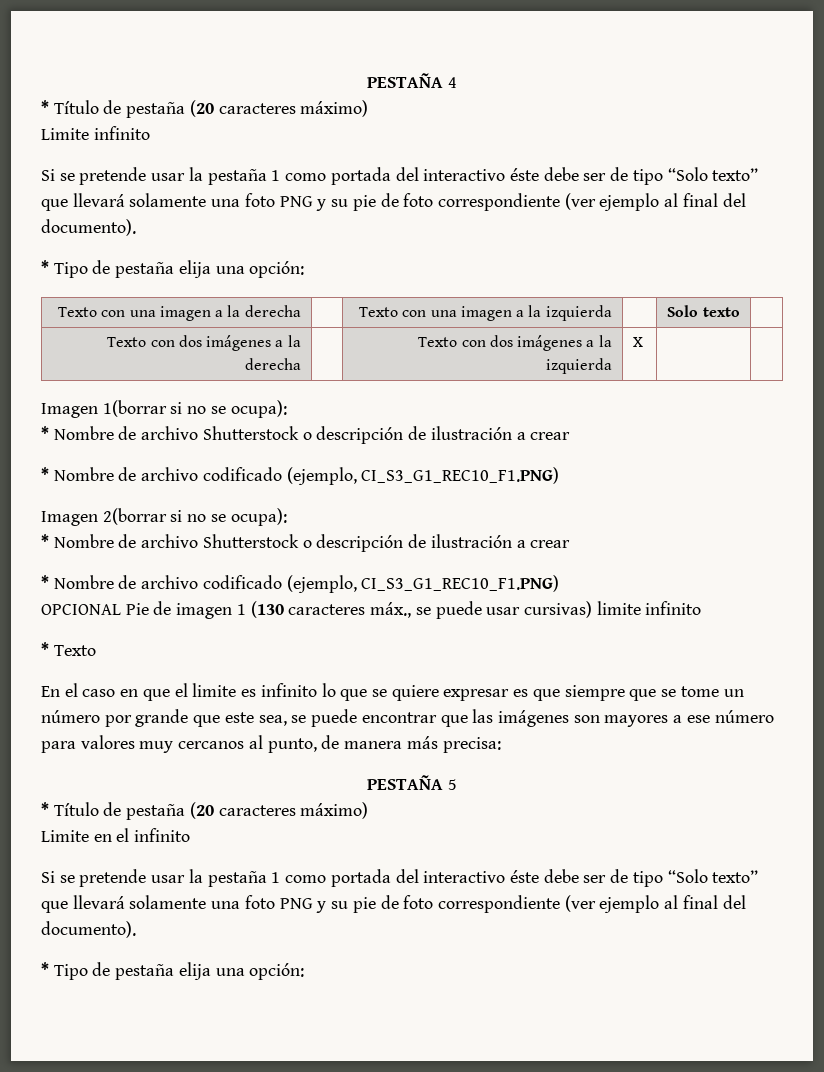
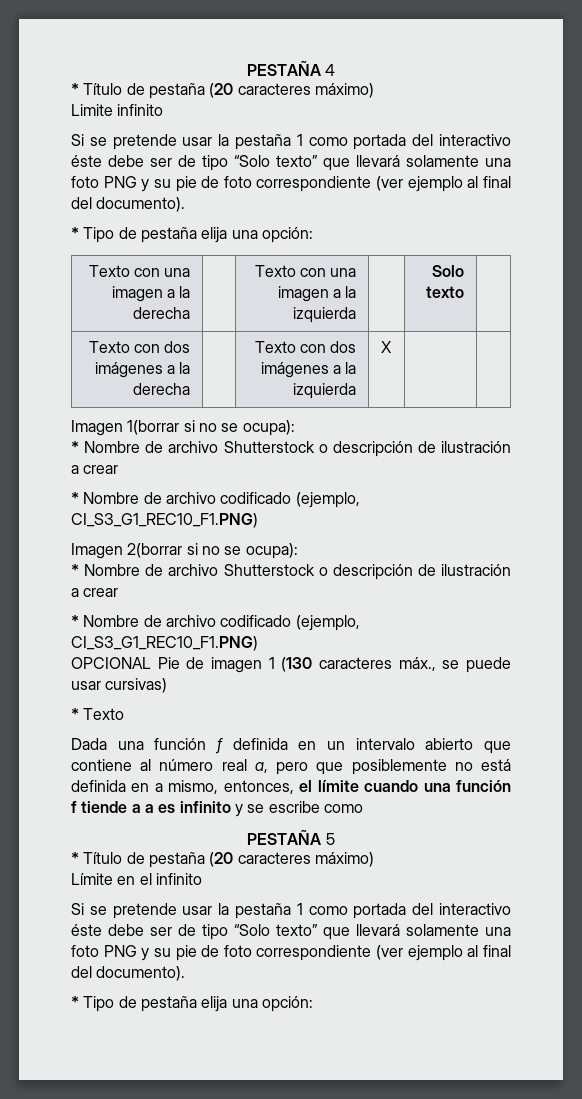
- OPCIONAL Pie de imagen 1 (130 caracteres máx., se puede usar cursivas) limite infinito
+ OPCIONAL Pie de imagen 1 (130 caracteres máx., se puede usar cursivas)
- En el caso en que el limite es infinito lo que se quiere expresar es que siempre que se tome un número por grande que este sea, se puede encontrar que las imágenes son mayores a ese número para valores muy cercanos al punto, de manera más precisa:
+ Dada una función f definida en un intervalo abierto que contiene al número real a, pero que posiblemente no está definida en a mismo, entonces, el límite cuando una función f tiende a a es infinito y se escribe como
- Limite en el infinito
+ Límite en el infinito

